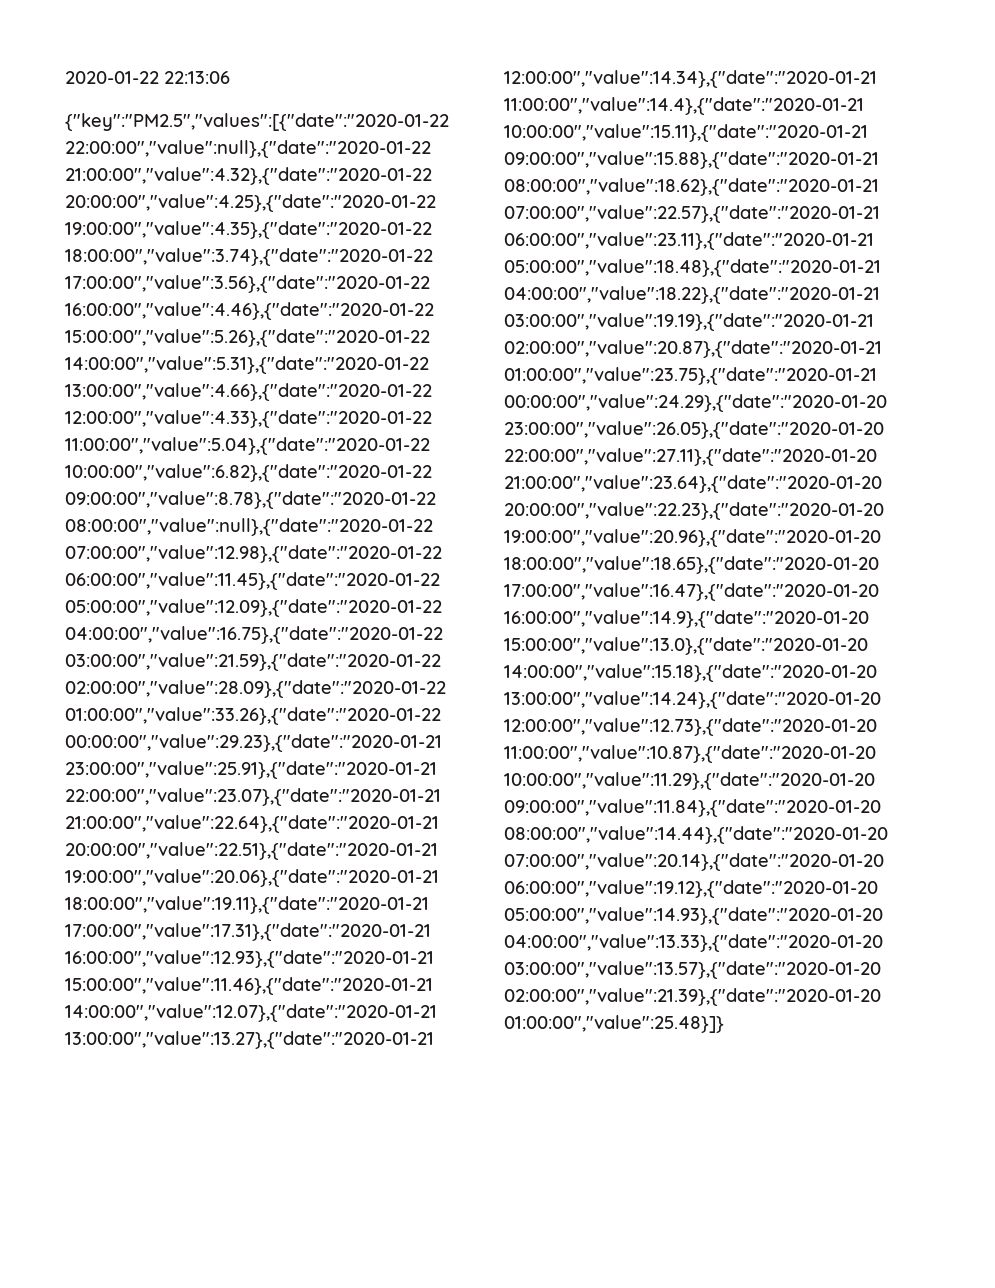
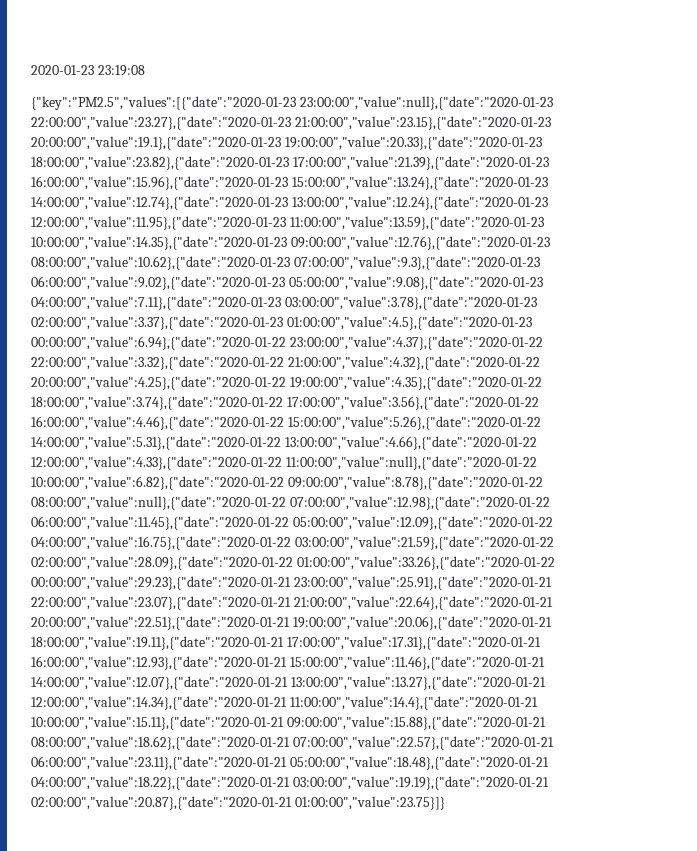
- 2020-01-22 22:13:06
- {"key":"PM2.5","values":[{"date":"2020-01-22 22:00:00","value":null},{"date":"2020-01-22 21:00:00","value":4.32},{"date":"2020-01-22 20:00:00","value":4.25},{"date":"2020-01-22 19:00:00","value":4.35},{"date":"2020-01-22 18:00:00","value":3.74},{"date":"2020-01-22 17:00:00","value":3.56},{"date":"2020-01-22 16:00:00","value":4.46},{"date":"2020-01-22 15:00:00","value":5.26},{"date":"2020-01-22 14:00:00","value":5.31},{"date":"2020-01-22 13:00:00","value":4.66},{"date":"2020-01-22 12:00:00","value":4.33},{"date":"2020-01-22 11:00:00","value":5.04},{"date":"2020-01-22 10:00:00","value":6.82},{"date":"2020-01-22 09:00:00","value":8.78},{"date":"2020-01-22 08:00:00","value":null},{"date":"2020-01-22 07:00:00","value":12.98},{"date":"2020-01-22 06:00:00","value":11.45},{"date":"2020-01-22 05:00:00","value":12.09},{"date":"2020-01-22 04:00:00","value":16.75},{"date":"2020-01-22 03:00:00","value":21.59},{"date":"2020-01-22 02:00:00","value":28.09},{"date":"2020-01-22 01:00:00","value":33.26},{"date":"2020-01-22 00:00:00","value":29.23},{"date":"2020-01-21 23:00:00","value":25.91},{"date":"2020-01-21 22:00:00","value":23.07},{"date":"2020-01-21 21:00:00","value":22.64},{"date":"2020-01-21 20:00:00","value":22.51},{"date":"2020-01-21 19:00:00","value":20.06},{"date":"2020-01-21 18:00:00","value":19.11},{"date":"2020-01-21 17:00:00","value":17.31},{"date":"2020-01-21 16:00:00","value":12.93},{"date":"2020-01-21 15:00:00","value":11.46},{"date":"2020-01-21 14:00:00","value":12.07},{"date":"2020-01-21 13:00:00","value":13.27},{"date":"2020-01-21 12:00:00","value":14.34},{"date":"2020-01-21 11:00:00","value":14.4},{"date":"2020-01-21 10:00:00","value":15.11},{"date":"2020-01-21 09:00:00","value":15.88},{"date":"2020-01-21 08:00:00","value":18.62},{"date":"2020-01-21 07:00:00","value":22.57},{"date":"2020-01-21 06:00:00","value":23.11},{"date":"2020-01-21 05:00:00","value":18.48},{"date":"2020-01-21 04:00:00","value":18.22},{"date":"2020-01-21 03:00:00","value":19.19},{"date":"2020-01-21 02:00:00","value":20.87},{"date":"2020-01-21 01:00:00","value":23.75},{"date":"2020-01-21 00:00:00","value":24.29},{"date":"2020-01-20 23:00:00","value":26.05},{"date":"2020-01-20 22:00:00","value":27.11},{"date":"2020-01-20 21:00:00","value":23.64},{"date":"2020-01-20 20:00:00","value":22.23},{"date":"2020-01-20 19:00:00","value":20.96},{"date":"2020-01-20 18:00:00","value":18.65},{"date":"2020-01-20 17:00:00","value":16.47},{"date":"2020-01-20 16:00:00","value":14.9},{"date":"2020-01-20 15:00:00","value":13.0},{"date":"2020-01-20 14:00:00","value":15.18},{"date":"2020-01-20 13:00:00","value":14.24},{"date":"2020-01-20 12:00:00","value":12.73},{"date":"2020-01-20 11:00:00","value":10.87},{"date":"2020-01-20 10:00:00","value":11.29},{"date":"2020-01-20 09:00:00","value":11.84},{"date":"2020-01-20 08:00:00","value":14.44},{"date":"2020-01-20 07:00:00","value":20.14},{"date":"2020-01-20 06:00:00","value":19.12},{"date":"2020-01-20 05:00:00","value":14.93},{"date":"2020-01-20 04:00:00","value":13.33},{"date":"2020-01-20 03:00:00","value":13.57},{"date":"2020-01-20 02:00:00","value":21.39},{"date":"2020-01-20 01:00:00","value":25.48}]}
+ 2020-01-23 23:19:08
+ {"key":"PM2.5","values":[{"date":"2020-01-23 23:00:00","value":null},{"date":"2020-01-23 22:00:00","value":23.27},{"date":"2020-01-23 21:00:00","value":23.15},{"date":"2020-01-23 20:00:00","value":19.1},{"date":"2020-01-23 19:00:00","value":20.33},{"date":"2020-01-23 18:00:00","value":23.82},{"date":"2020-01-23 17:00:00","value":21.39},{"date":"2020-01-23 16:00:00","value":15.96},{"date":"2020-01-23 15:00:00","value":13.24},{"date":"2020-01-23 14:00:00","value":12.74},{"date":"2020-01-23 13:00:00","value":12.24},{"date":"2020-01-23 12:00:00","value":11.95},{"date":"2020-01-23 11:00:00","value":13.59},{"date":"2020-01-23 10:00:00","value":14.35},{"date":"2020-01-23 09:00:00","value":12.76},{"date":"2020-01-23 08:00:00","value":10.62},{"date":"2020-01-23 07:00:00","value":9.3},{"date":"2020-01-23 06:00:00","value":9.02},{"date":"2020-01-23 05:00:00","value":9.08},{"date":"2020-01-23 04:00:00","value":7.11},{"date":"2020-01-23 03:00:00","value":3.78},{"date":"2020-01-23 02:00:00","value":3.37},{"date":"2020-01-23 01:00:00","value":4.5},{"date":"2020-01-23 00:00:00","value":6.94},{"date":"2020-01-22 23:00:00","value":4.37},{"date":"2020-01-22 22:00:00","value":3.32},{"date":"2020-01-22 21:00:00","value":4.32},{"date":"2020-01-22 20:00:00","value":4.25},{"date":"2020-01-22 19:00:00","value":4.35},{"date":"2020-01-22 18:00:00","value":3.74},{"date":"2020-01-22 17:00:00","value":3.56},{"date":"2020-01-22 16:00:00","value":4.46},{"date":"2020-01-22 15:00:00","value":5.26},{"date":"2020-01-22 14:00:00","value":5.31},{"date":"2020-01-22 13:00:00","value":4.66},{"date":"2020-01-22 12:00:00","value":4.33},{"date":"2020-01-22 11:00:00","value":null},{"date":"2020-01-22 10:00:00","value":6.82},{"date":"2020-01-22 09:00:00","value":8.78},{"date":"2020-01-22 08:00:00","value":null},{"date":"2020-01-22 07:00:00","value":12.98},{"date":"2020-01-22 06:00:00","value":11.45},{"date":"2020-01-22 05:00:00","value":12.09},{"date":"2020-01-22 04:00:00","value":16.75},{"date":"2020-01-22 03:00:00","value":21.59},{"date":"2020-01-22 02:00:00","value":28.09},{"date":"2020-01-22 01:00:00","value":33.26},{"date":"2020-01-22 00:00:00","value":29.23},{"date":"2020-01-21 23:00:00","value":25.91},{"date":"2020-01-21 22:00:00","value":23.07},{"date":"2020-01-21 21:00:00","value":22.64},{"date":"2020-01-21 20:00:00","value":22.51},{"date":"2020-01-21 19:00:00","value":20.06},{"date":"2020-01-21 18:00:00","value":19.11},{"date":"2020-01-21 17:00:00","value":17.31},{"date":"2020-01-21 16:00:00","value":12.93},{"date":"2020-01-21 15:00:00","value":11.46},{"date":"2020-01-21 14:00:00","value":12.07},{"date":"2020-01-21 13:00:00","value":13.27},{"date":"2020-01-21 12:00:00","value":14.34},{"date":"2020-01-21 11:00:00","value":14.4},{"date":"2020-01-21 10:00:00","value":15.11},{"date":"2020-01-21 09:00:00","value":15.88},{"date":"2020-01-21 08:00:00","value":18.62},{"date":"2020-01-21 07:00:00","value":22.57},{"date":"2020-01-21 06:00:00","value":23.11},{"date":"2020-01-21 05:00:00","value":18.48},{"date":"2020-01-21 04:00:00","value":18.22},{"date":"2020-01-21 03:00:00","value":19.19},{"date":"2020-01-21 02:00:00","value":20.87},{"date":"2020-01-21 01:00:00","value":23.75}]}

